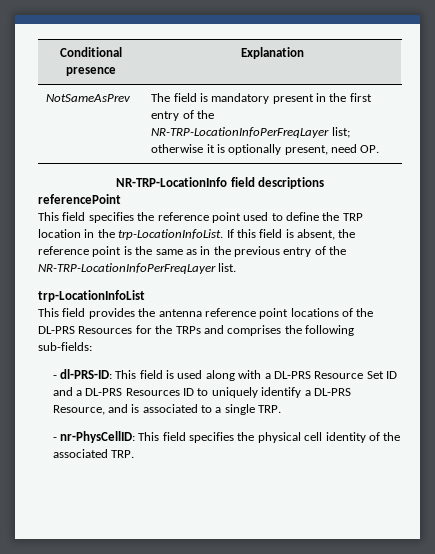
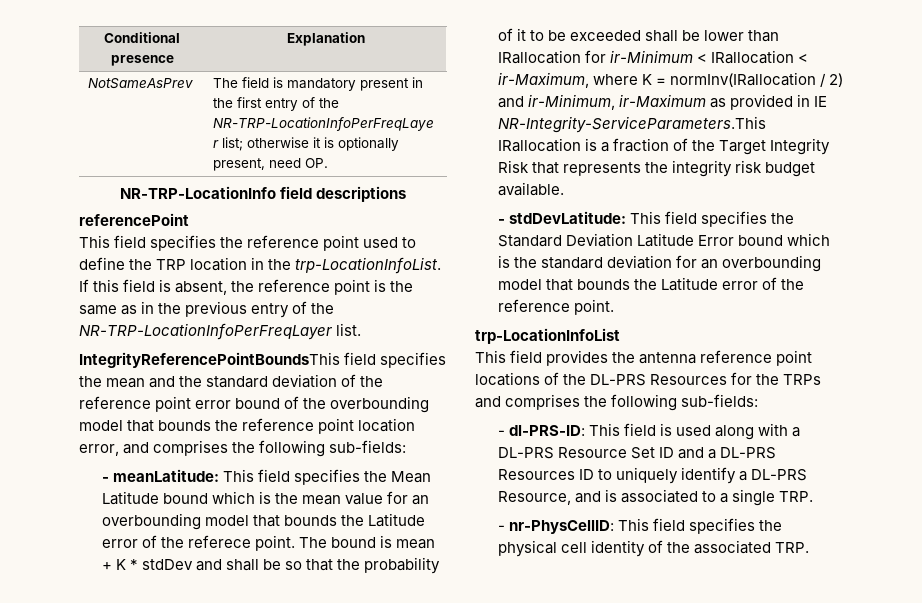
+ IntegrityReferencePointBoundsThis field specifies the mean and the standard deviation of the reference point error bound of the overbounding model that bounds the reference point location error, and comprises the following sub-fields:
+ - meanLatitude: This field specifies the Mean Latitude bound which is the mean value for an overbounding model that bounds the Latitude error of the referece point. The bound is mean + K * stdDev and shall be so that the probability of it to be exceeded shall be lower than IRallocation for ir-Minimum < IRallocation < ir-Maximum, where K = normInv(IRallocation / 2) and ir-Minimum, ir-Maximum as provided in IE NR-Integrity-ServiceParameters.This IRallocation is a fraction of the Target Integrity Risk that represents the integrity risk budget available.
+ - stdDevLatitude: This field specifies the Standard Deviation Latitude Error bound which is the standard deviation for an overbounding model that bounds the Latitude error of the reference point.

